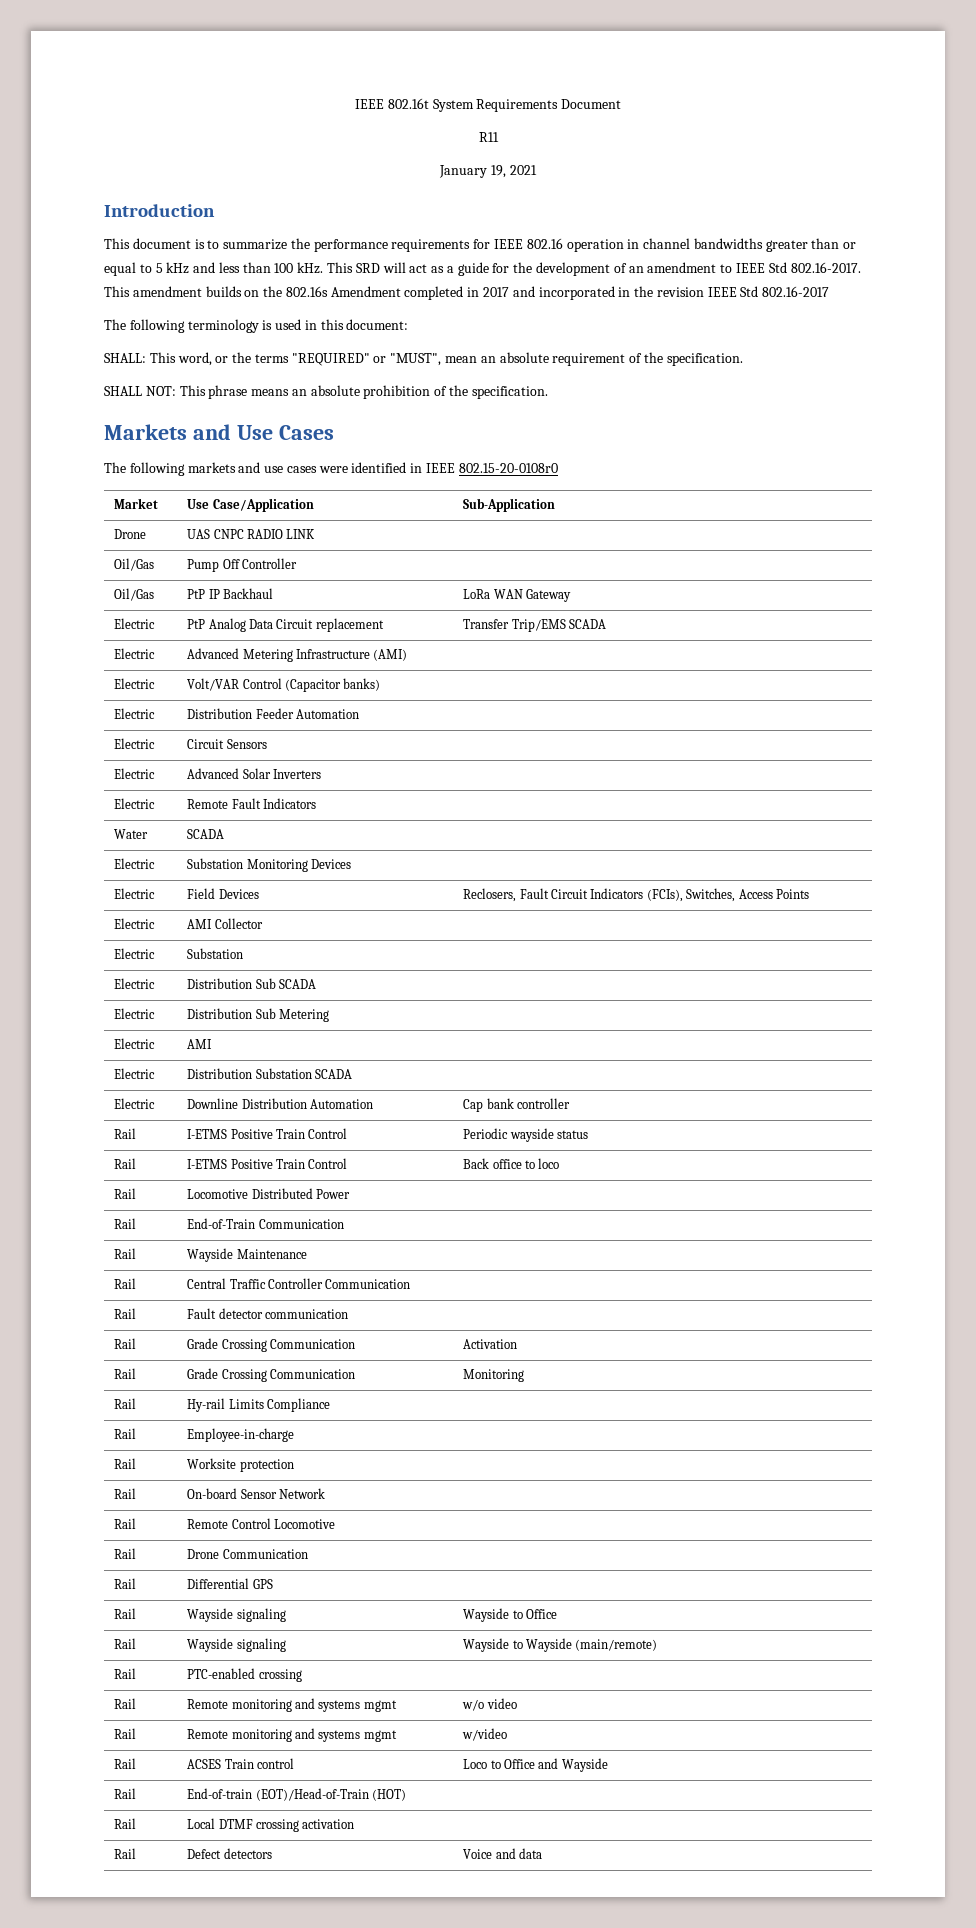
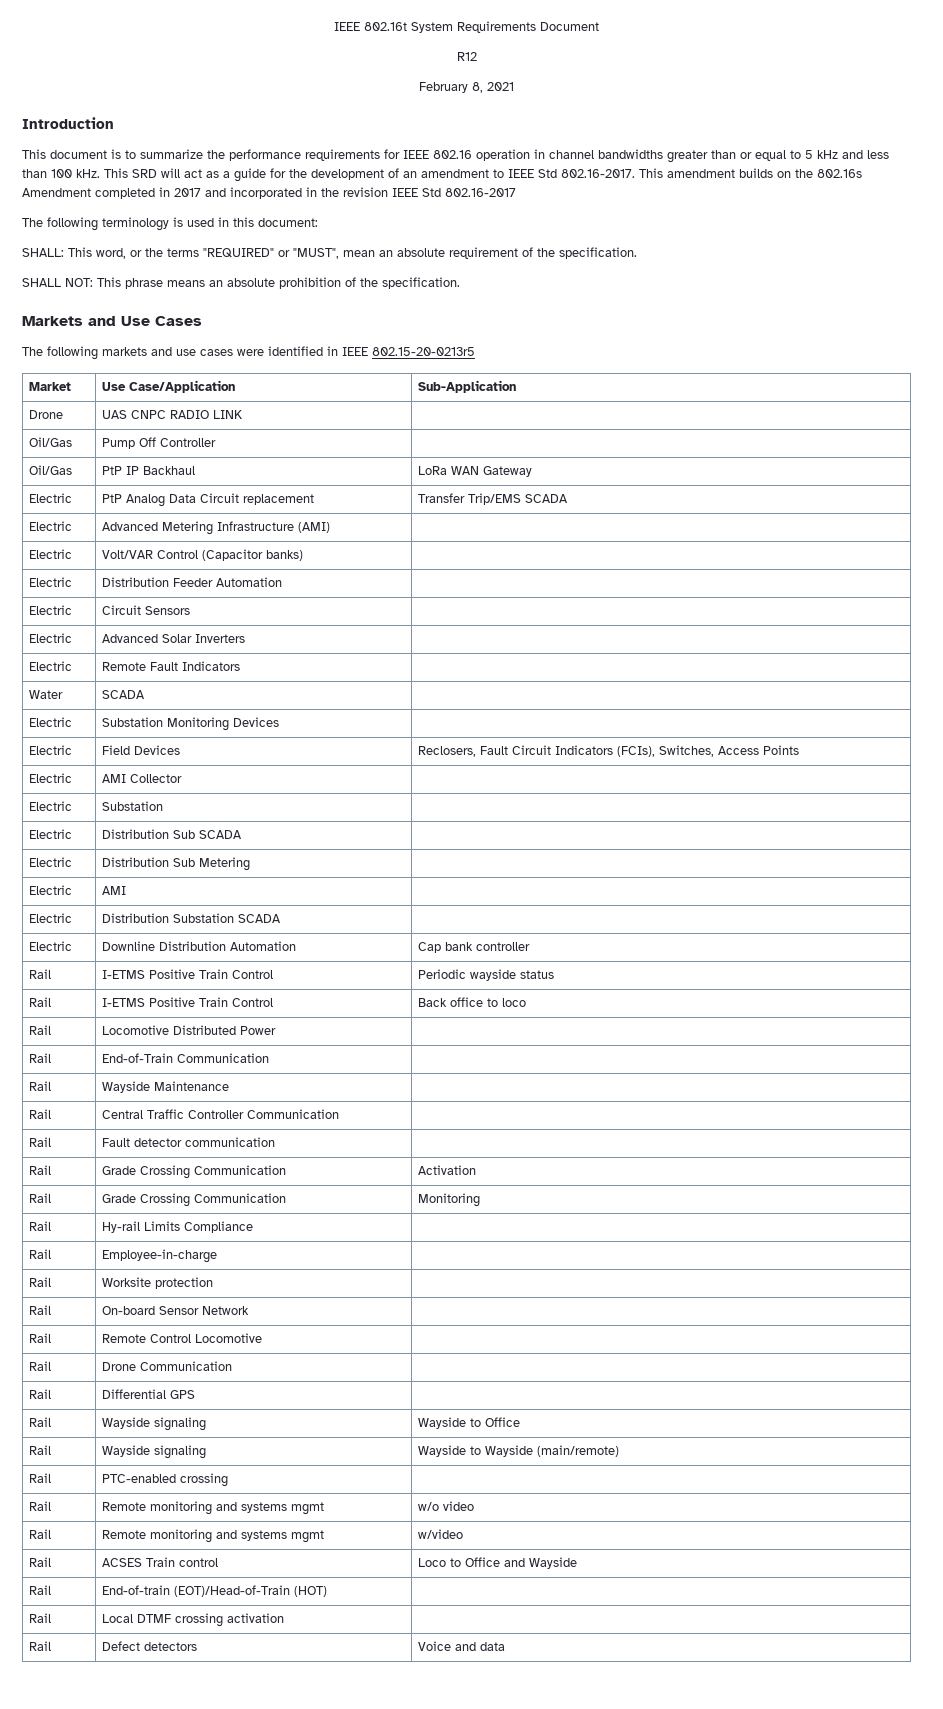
- R11
- January 19, 2021
+ R12
+ February 8, 2021
- The following markets and use cases were identified in IEEE 802.15-20-0108r0
+ The following markets and use cases were identified in IEEE 802.15-20-0213r5

